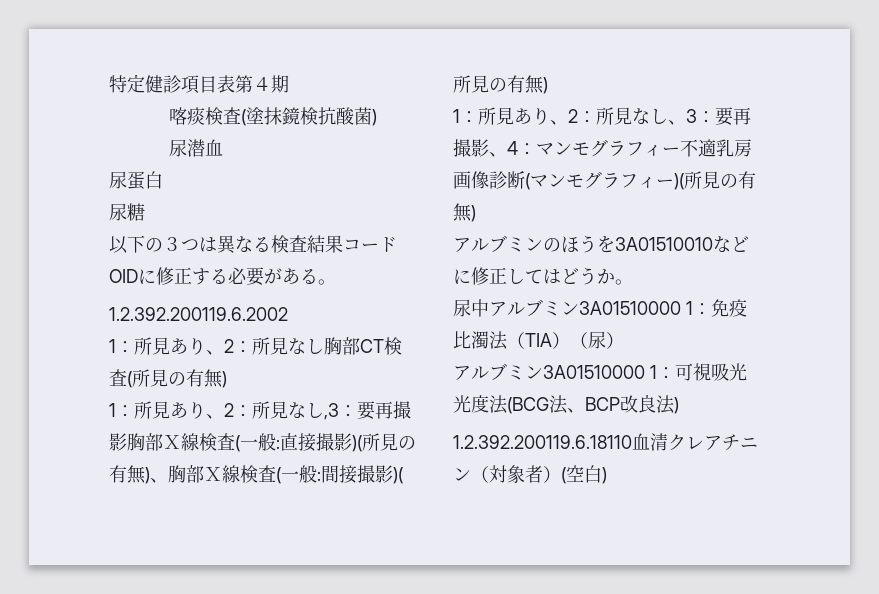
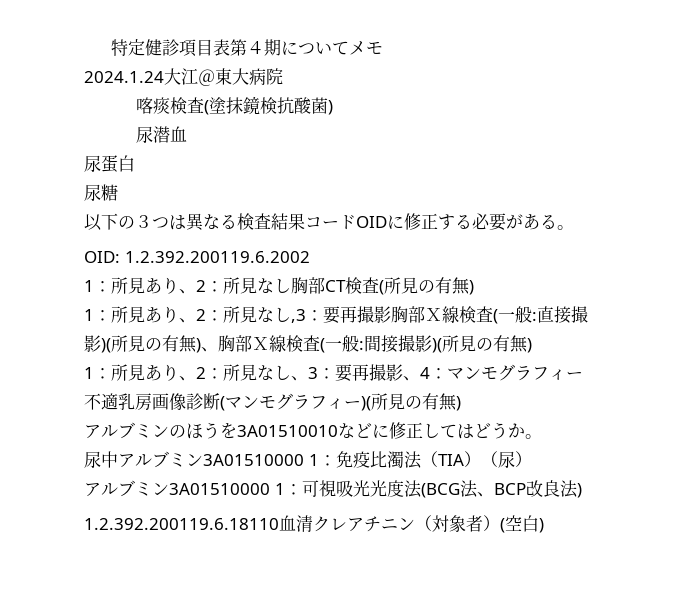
- 特定健診項目表第４期
+ 特定健診項目表第４期についてメモ
+ 2024.1.24大江＠東大病院
- 1.2.392.200119.6.2002
+ OID: 1.2.392.200119.6.2002

